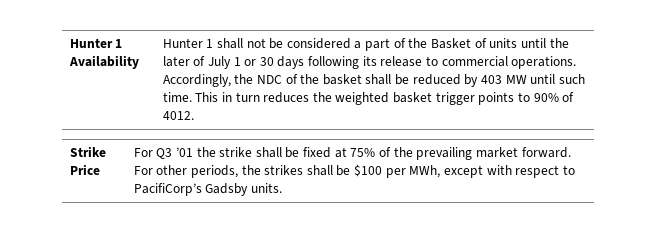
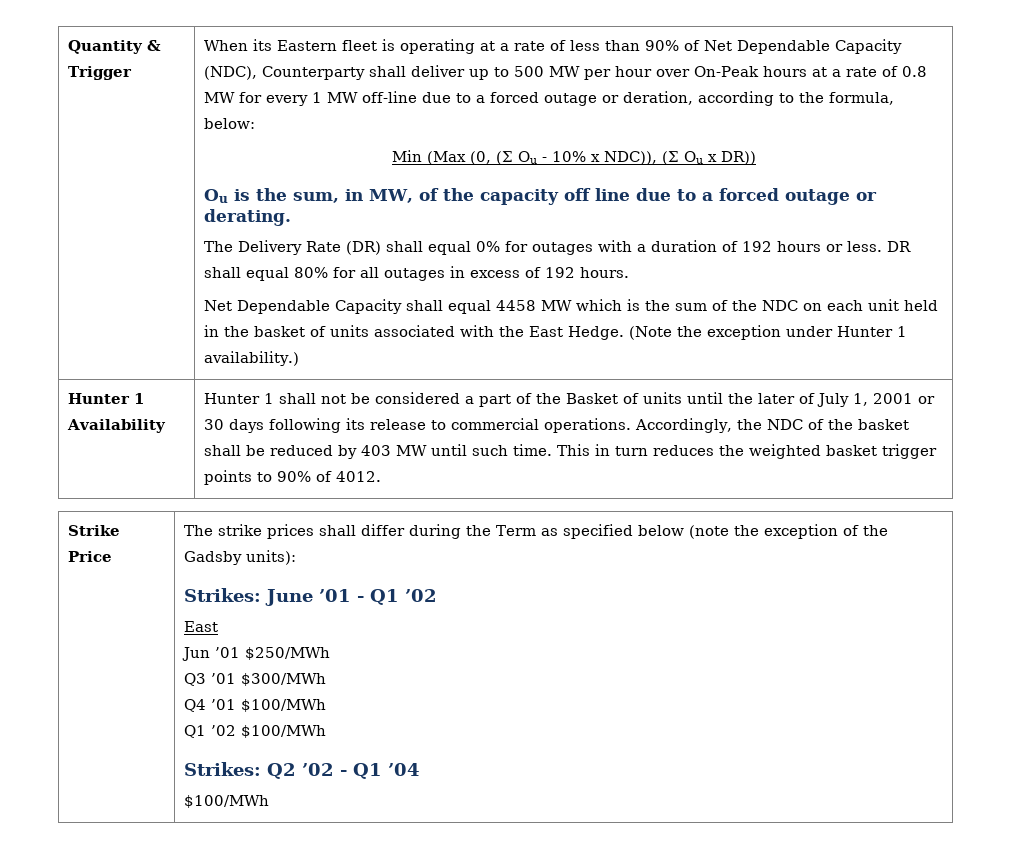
+ Quantity & Trigger | When its Eastern fleet is operating at a rate of less than 90% of Net Dependable Capacity (NDC), Counterparty shall deliver up to 500 MW per hour over On-Peak hours at a rate of 0.8 MW for every 1 MW off-line due to a forced outage or deration, according to the formula, below:
+ Min (Max (0, (Σ Ou - 10% x NDC)), (Σ Ou x DR))
+ Ou is the sum, in MW, of the capacity off line due to a forced outage or derating.
+ The Delivery Rate (DR) shall equal 0% for outages with a duration of 192 hours or less. DR shall equal 80% for all outages in excess of 192 hours.
+ Net Dependable Capacity shall equal 4458 MW which is the sum of the NDC on each unit held in the basket of units associated with the East Hedge. (Note the exception under Hunter 1 availability.)
- Hunter 1 shall not be considered a part of the Basket of units until the later of July 1 or 30 days following its release to commercial operations.
+ Hunter 1 shall not be considered a part of the Basket of units until the later of July 1, 2001 or 30 days following its release to commercial operations.
- For Q3 ’01 the strike shall be fixed at 75% of the prevailing market forward. For other periods, the strikes shall be $100 per MWh, except with respect to PacifiCorp’s Gadsby units.
+ The strike prices shall differ during the Term as specified below (note the exception of the Gadsby units):
+ Strikes: June ’01 - Q1 ’02
+ East
+ Jun ’01 $250/MWh
+ Q3 ’01 $300/MWh
+ Q4 ’01 $100/MWh
+ Q1 ’02 $100/MWh
+ Strikes: Q2 ’02 - Q1 ’04
+ $100/MWh

